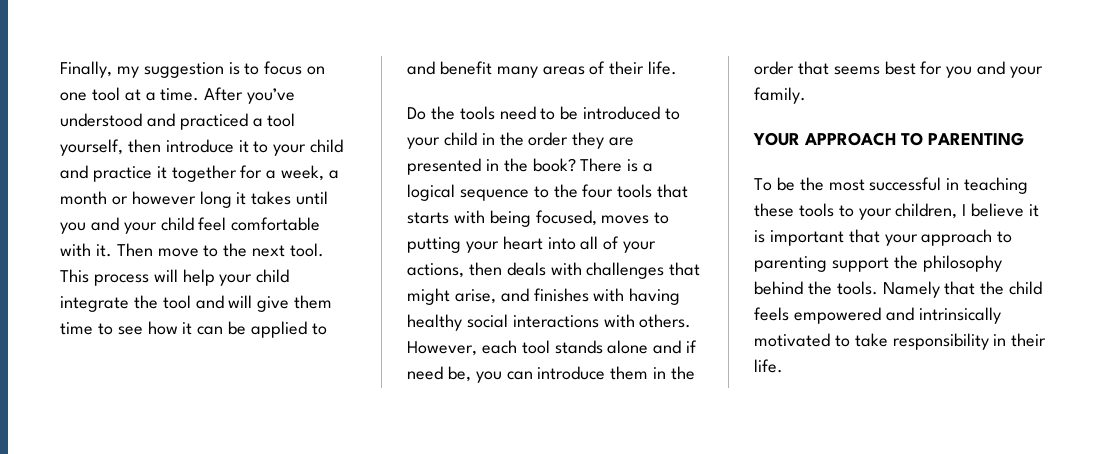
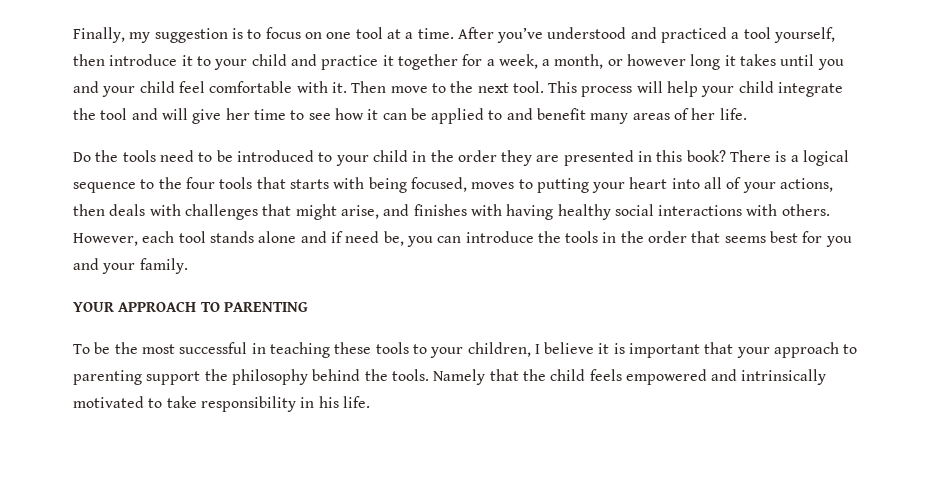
- After you’ve understood and practiced a tool yourself, then introduce it to your child and practice it together for a week, a month or however long it takes until you and your child feel comfortable with it.
+ After you’ve understood and practiced a tool yourself, then introduce it to your child and practice it together for a week, a month, or however long it takes until you and your child feel comfortable with it.
- This process will help your child integrate the tool and will give them time to see how it can be applied to and benefit many areas of their life.
+ This process will help your child integrate the tool and will give her time to see how it can be applied to and benefit many areas of her life.
- Do the tools need to be introduced to your child in the order they are presented in the book?
+ Do the tools need to be introduced to your child in the order they are presented in this book?
- However, each tool stands alone and if need be, you can introduce them in the order that seems best for you and your family.
+ However, each tool stands alone and if need be, you can introduce the tools in the order that seems best for you and your family.
- Namely that the child feels empowered and intrinsically motivated to take responsibility in their life.
+ Namely that the child feels empowered and intrinsically motivated to take responsibility in his life.

